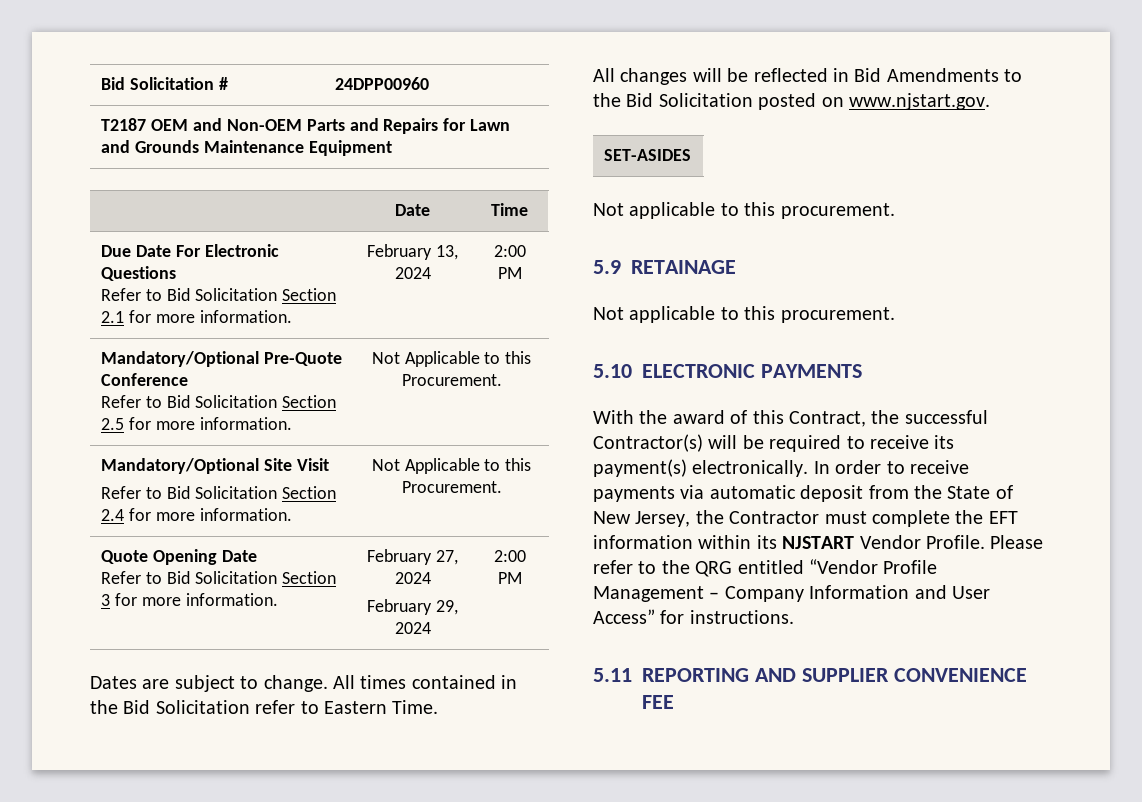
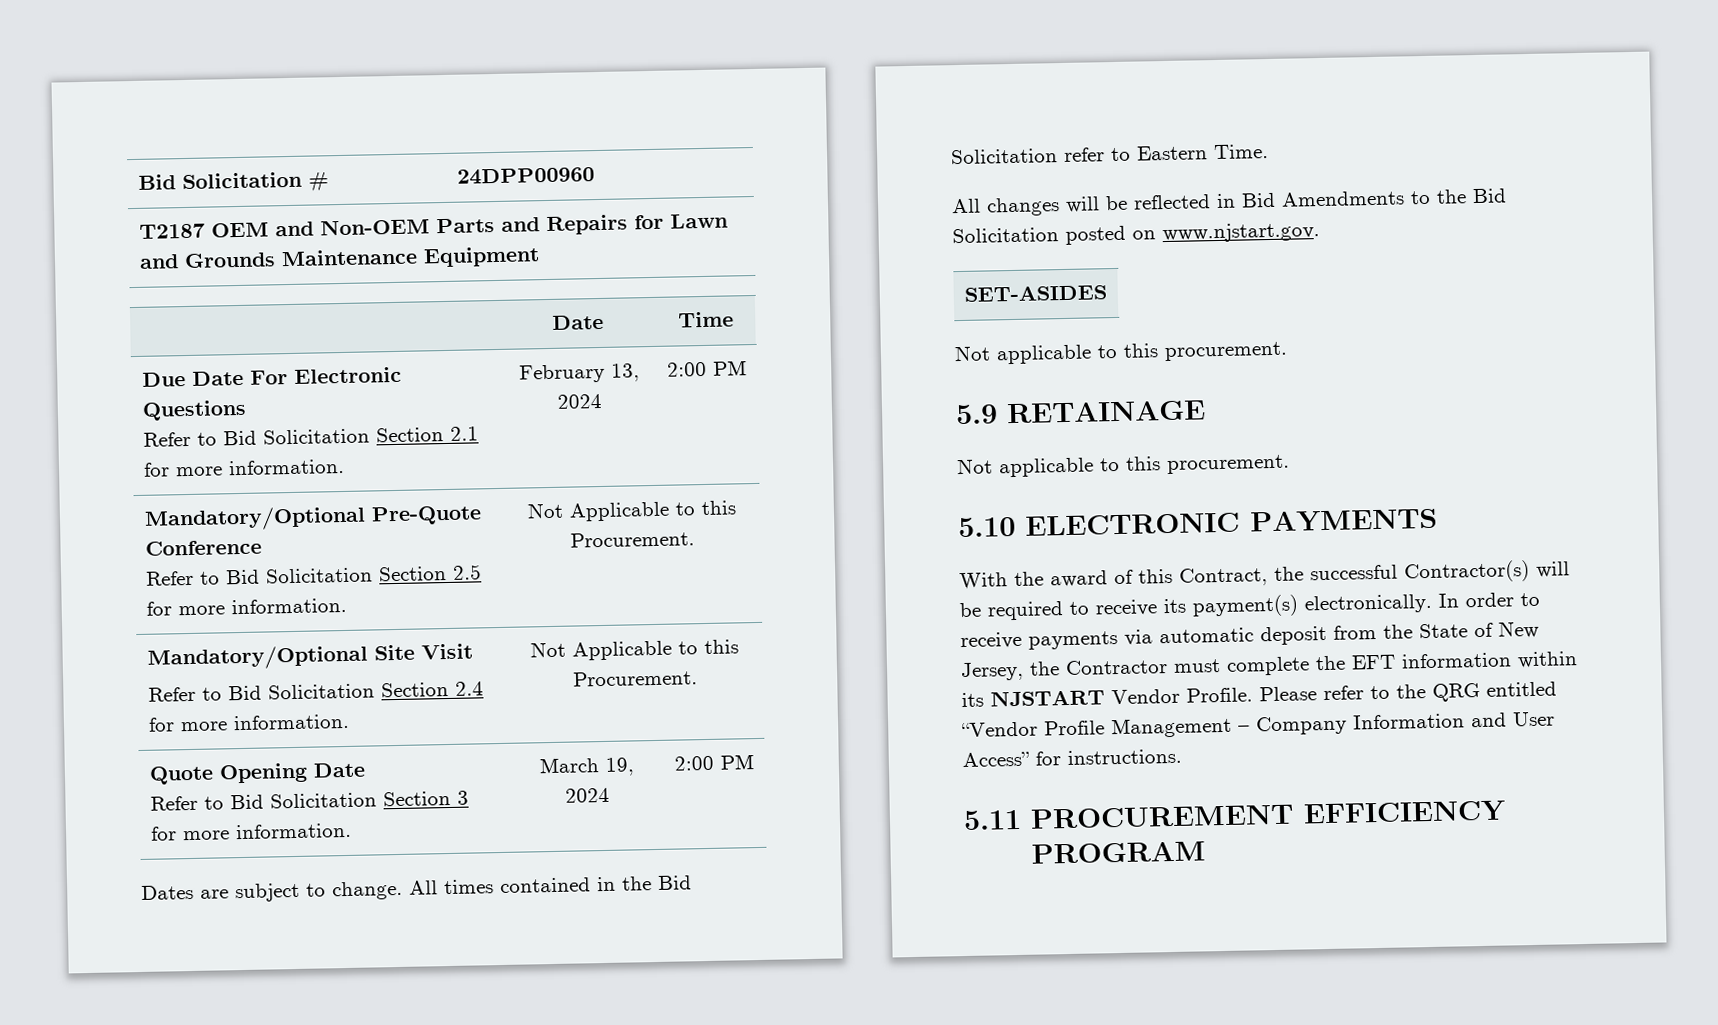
  Quote Opening Date
- Refer to Bid Solicitation Section 3 for more information. | February 27, 2024
- February 29, 2024 | 2:00 PM
+ Refer to Bid Solicitation Section 3 for more information. | March 19, 2024 | 2:00 PM
- 5.11 REPORTING AND SUPPLIER CONVENIENCE FEE
+ 5.11 PROCUREMENT EFFICIENCY PROGRAM

